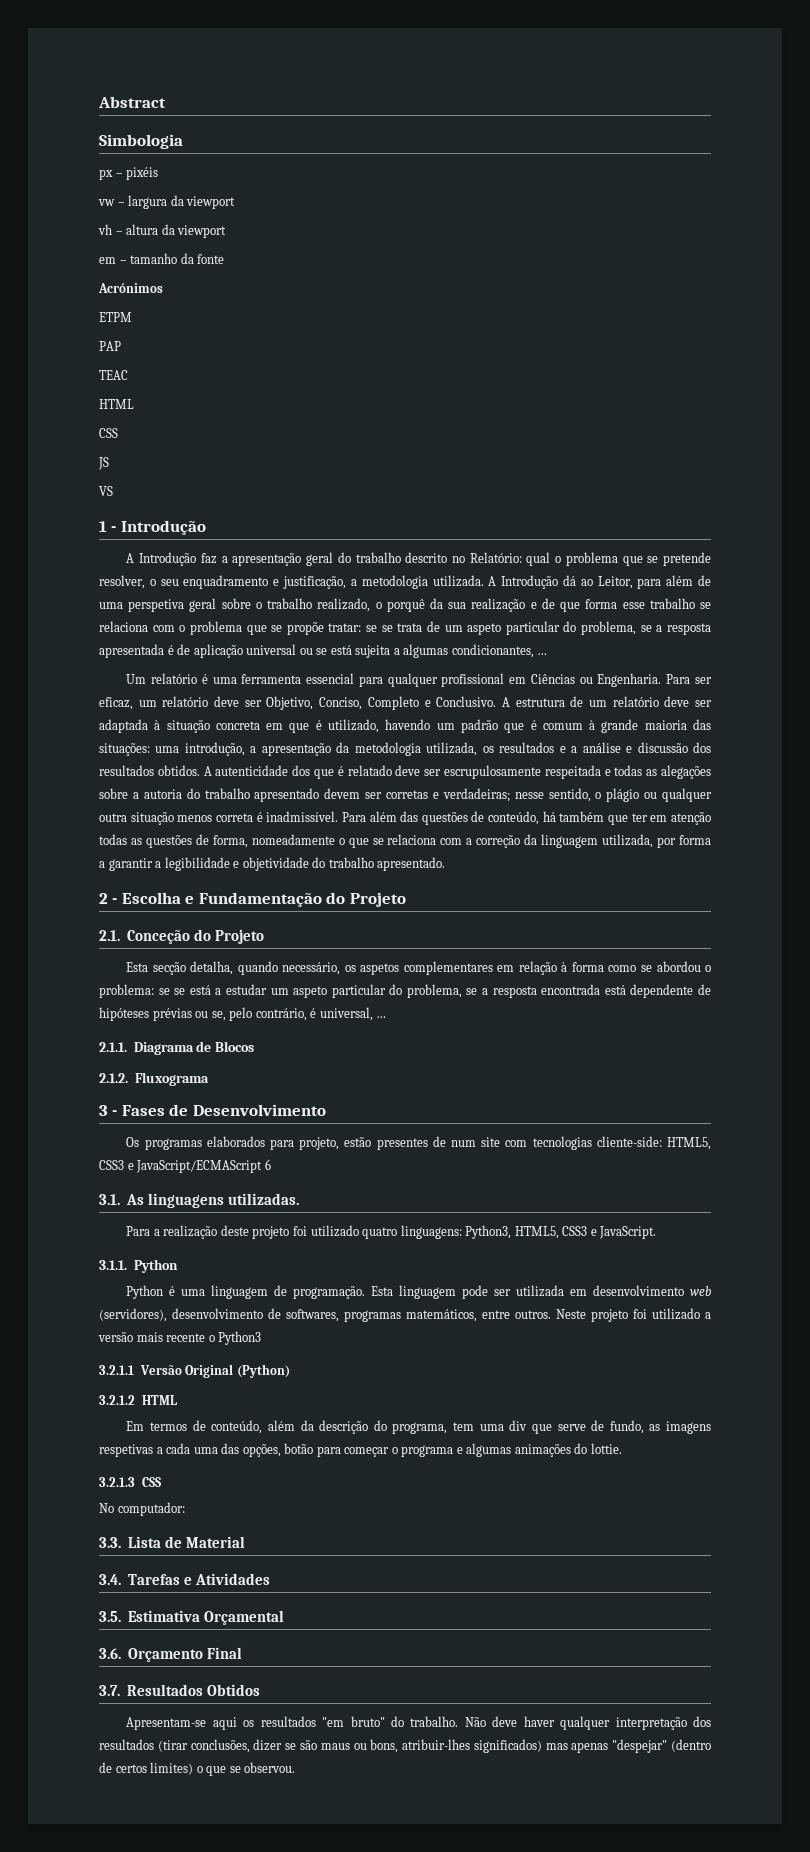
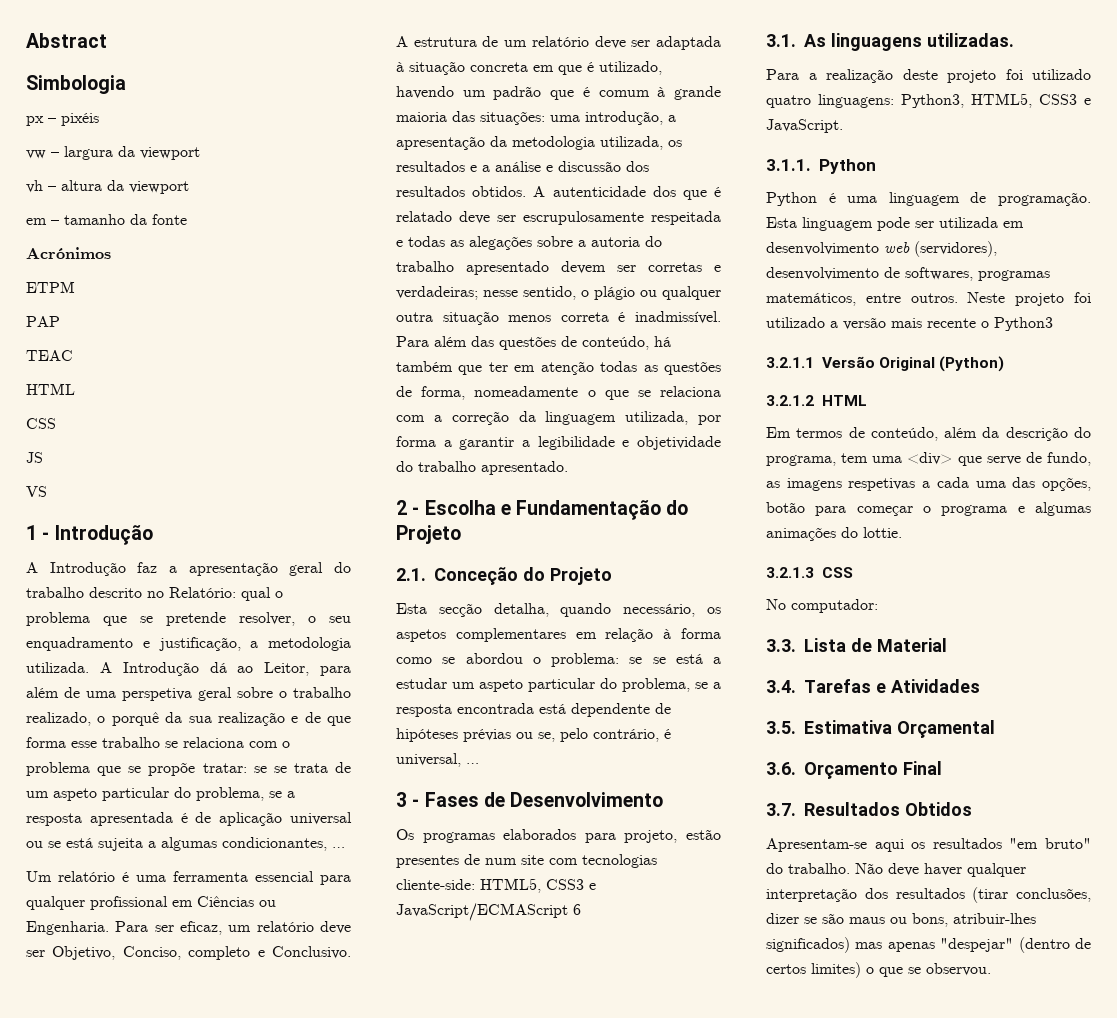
- Para ser eficaz, um relatório deve ser Objetivo, Conciso, Completo e Conclusivo.
+ Para ser eficaz, um relatório deve ser Objetivo, Conciso, completo e Conclusivo.
- 2.1.1. Diagrama de Blocos
- 2.1.2. Fluxograma
- Em termos de conteúdo, além da descrição do programa, tem uma div que serve de fundo, as imagens respetivas a cada uma das opções, botão para começar o programa e algumas animações do lottie.
+ Em termos de conteúdo, além da descrição do programa, tem uma <div> que serve de fundo, as imagens respetivas a cada uma das opções, botão para começar o programa e algumas animações do lottie.

